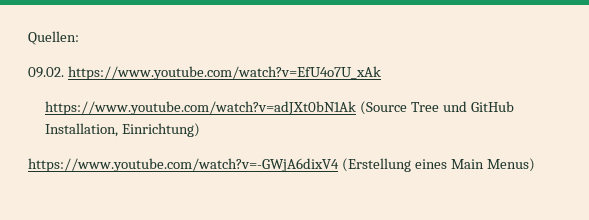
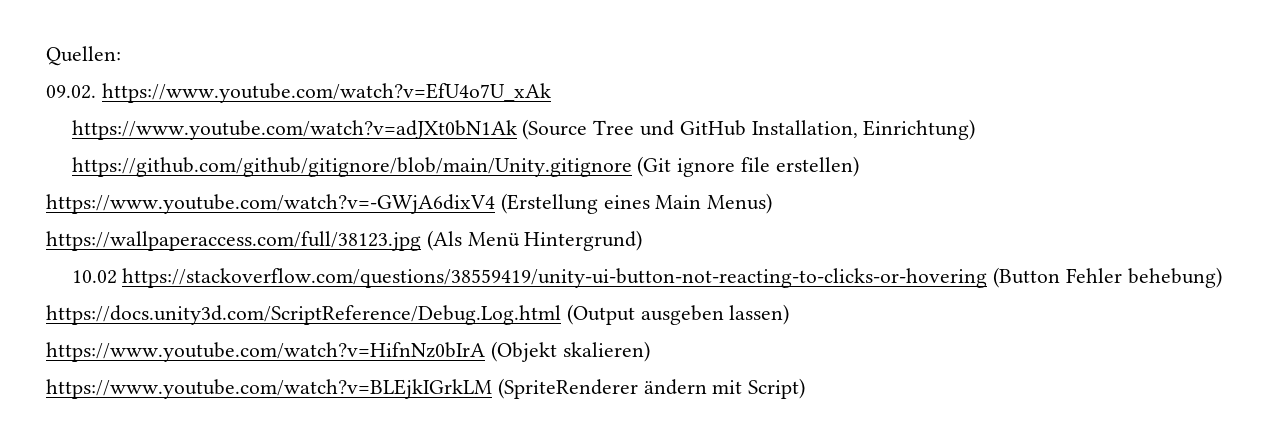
+ https://github.com/github/gitignore/blob/main/Unity.gitignore (Git ignore file erstellen)
+ https://wallpaperaccess.com/full/38123.jpg (Als Menü Hintergrund)
+ 10.02 https://stackoverflow.com/questions/38559419/unity-ui-button-not-reacting-to-clicks-or-hovering (Button Fehler behebung)
+ https://docs.unity3d.com/ScriptReference/Debug.Log.html (Output ausgeben lassen)
+ https://www.youtube.com/watch?v=HifnNz0bIrA (Objekt skalieren)
+ https://www.youtube.com/watch?v=BLEjkIGrkLM (SpriteRenderer ändern mit Script)

